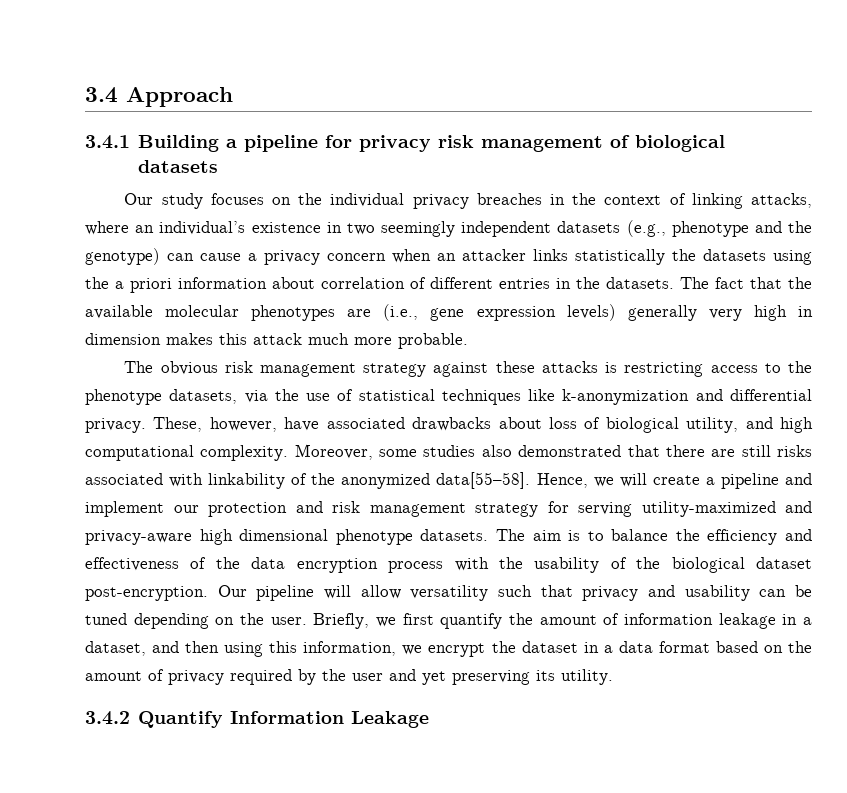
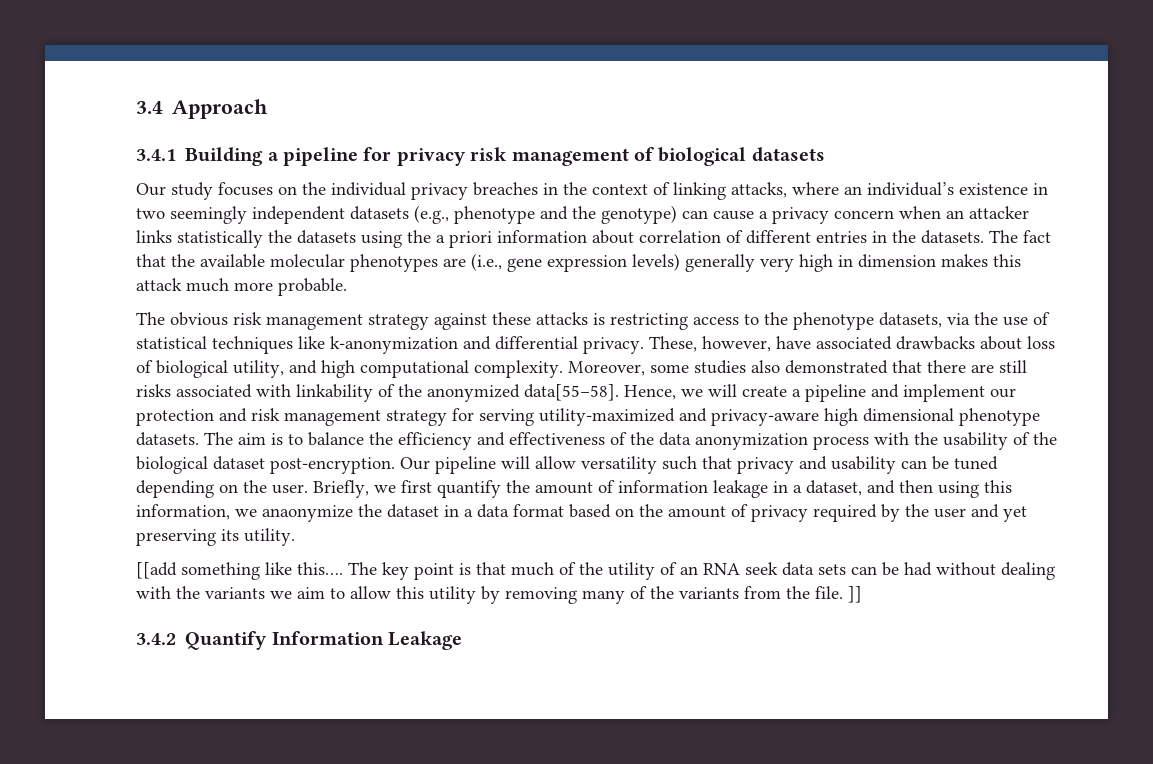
- The aim is to balance the efficiency and effectiveness of the data encryption process with the usability of the biological dataset post-encryption.
+ The aim is to balance the efficiency and effectiveness of the data anonymization process with the usability of the biological dataset post-encryption.
- Briefly, we first quantify the amount of information leakage in a dataset, and then using this information, we encrypt the dataset in a data format based on the amount of privacy required by the user and yet preserving its utility.
+ Briefly, we first quantify the amount of information leakage in a dataset, and then using this information, we anaonymize the dataset in a data format based on the amount of privacy required by the user and yet preserving its utility.
+ [[add something like this…. The key point is that much of the utility of an RNA seek data sets can be had without dealing with the variants we aim to allow this utility by removing many of the variants from the file. ]]

